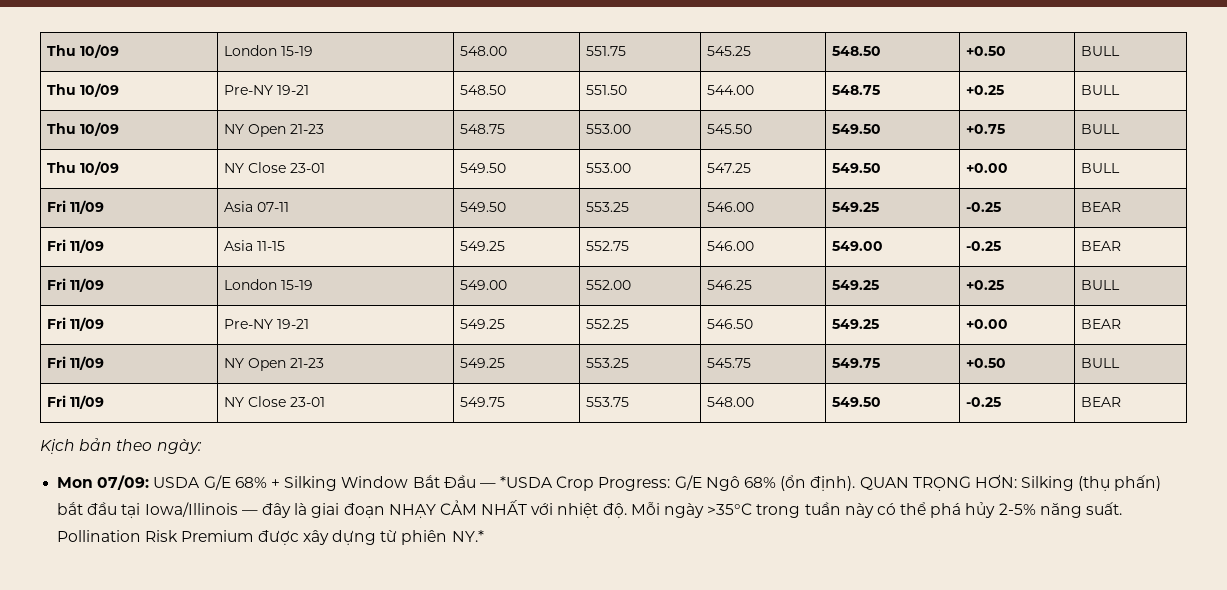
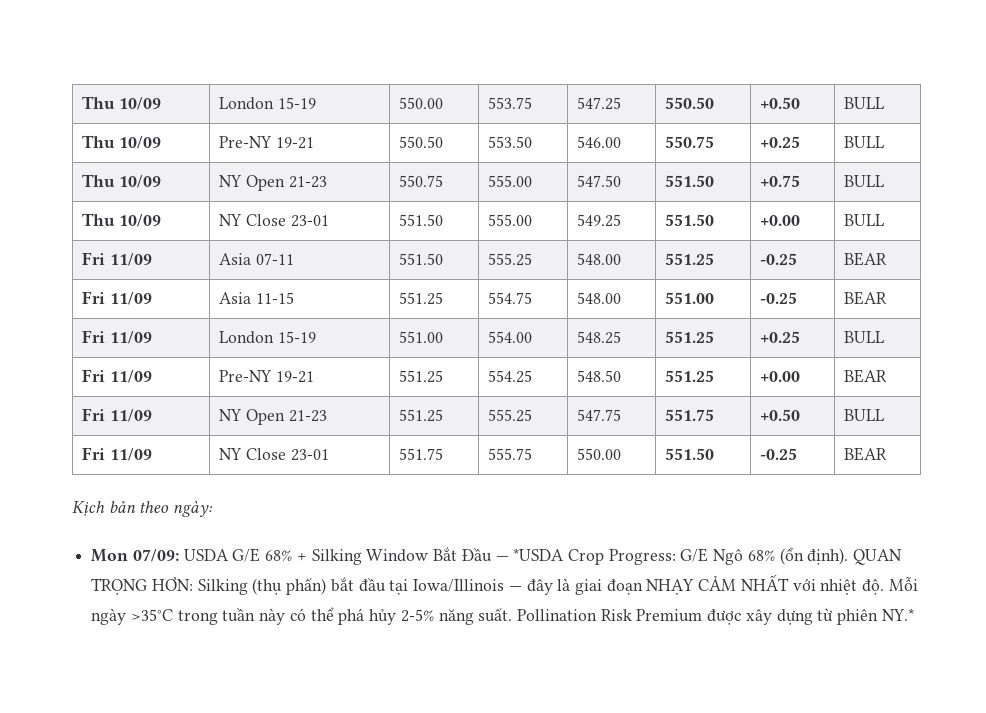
- Thu 10/09 | London 15-19 | 548.00 | 551.75 | 545.25 | 548.50 | +0.50 | BULL
+ Thu 10/09 | London 15-19 | 550.00 | 553.75 | 547.25 | 550.50 | +0.50 | BULL
- Thu 10/09 | Pre-NY 19-21 | 548.50 | 551.50 | 544.00 | 548.75 | +0.25 | BULL
+ Thu 10/09 | Pre-NY 19-21 | 550.50 | 553.50 | 546.00 | 550.75 | +0.25 | BULL
- Thu 10/09 | NY Open 21-23 | 548.75 | 553.00 | 545.50 | 549.50 | +0.75 | BULL
+ Thu 10/09 | NY Open 21-23 | 550.75 | 555.00 | 547.50 | 551.50 | +0.75 | BULL
- Thu 10/09 | NY Close 23-01 | 549.50 | 553.00 | 547.25 | 549.50 | +0.00 | BULL
+ Thu 10/09 | NY Close 23-01 | 551.50 | 555.00 | 549.25 | 551.50 | +0.00 | BULL
- Fri 11/09 | Asia 07-11 | 549.50 | 553.25 | 546.00 | 549.25 | -0.25 | BEAR
+ Fri 11/09 | Asia 07-11 | 551.50 | 555.25 | 548.00 | 551.25 | -0.25 | BEAR
- Fri 11/09 | Asia 11-15 | 549.25 | 552.75 | 546.00 | 549.00 | -0.25 | BEAR
+ Fri 11/09 | Asia 11-15 | 551.25 | 554.75 | 548.00 | 551.00 | -0.25 | BEAR
- Fri 11/09 | London 15-19 | 549.00 | 552.00 | 546.25 | 549.25 | +0.25 | BULL
+ Fri 11/09 | London 15-19 | 551.00 | 554.00 | 548.25 | 551.25 | +0.25 | BULL
- Fri 11/09 | Pre-NY 19-21 | 549.25 | 552.25 | 546.50 | 549.25 | +0.00 | BEAR
+ Fri 11/09 | Pre-NY 19-21 | 551.25 | 554.25 | 548.50 | 551.25 | +0.00 | BEAR
- Fri 11/09 | NY Open 21-23 | 549.25 | 553.25 | 545.75 | 549.75 | +0.50 | BULL
+ Fri 11/09 | NY Open 21-23 | 551.25 | 555.25 | 547.75 | 551.75 | +0.50 | BULL
- Fri 11/09 | NY Close 23-01 | 549.75 | 553.75 | 548.00 | 549.50 | -0.25 | BEAR
+ Fri 11/09 | NY Close 23-01 | 551.75 | 555.75 | 550.00 | 551.50 | -0.25 | BEAR

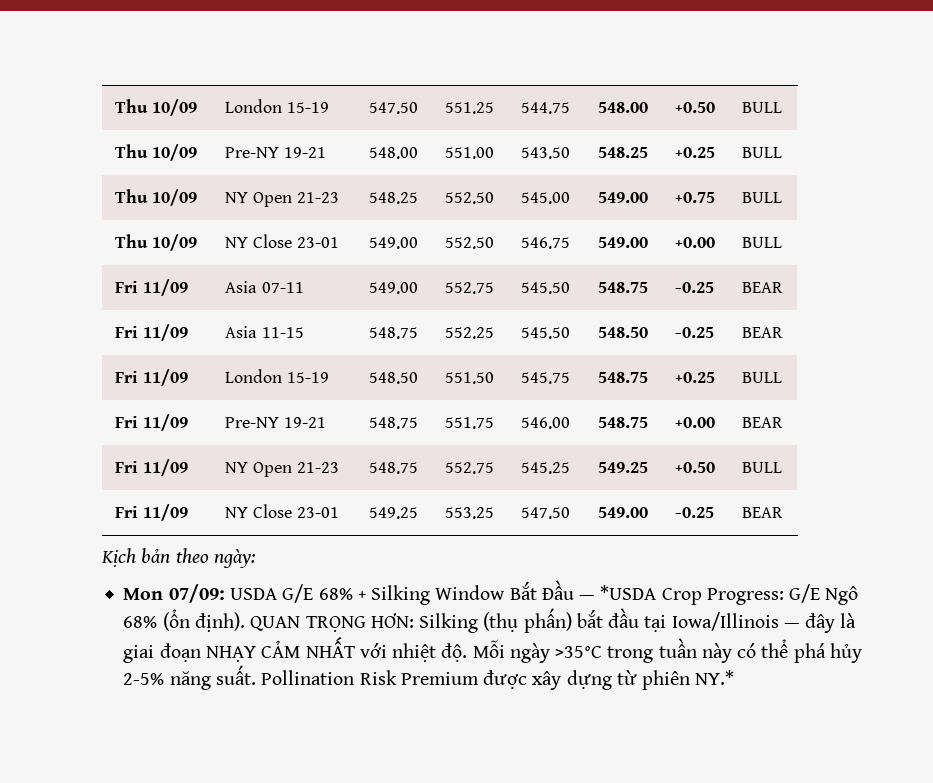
- Thu 10/09 | London 15-19 | 550.00 | 553.75 | 547.25 | 550.50 | +0.50 | BULL
+ Thu 10/09 | London 15-19 | 547.50 | 551.25 | 544.75 | 548.00 | +0.50 | BULL
- Thu 10/09 | Pre-NY 19-21 | 550.50 | 553.50 | 546.00 | 550.75 | +0.25 | BULL
+ Thu 10/09 | Pre-NY 19-21 | 548.00 | 551.00 | 543.50 | 548.25 | +0.25 | BULL
- Thu 10/09 | NY Open 21-23 | 550.75 | 555.00 | 547.50 | 551.50 | +0.75 | BULL
+ Thu 10/09 | NY Open 21-23 | 548.25 | 552.50 | 545.00 | 549.00 | +0.75 | BULL
- Thu 10/09 | NY Close 23-01 | 551.50 | 555.00 | 549.25 | 551.50 | +0.00 | BULL
+ Thu 10/09 | NY Close 23-01 | 549.00 | 552.50 | 546.75 | 549.00 | +0.00 | BULL
- Fri 11/09 | Asia 07-11 | 551.50 | 555.25 | 548.00 | 551.25 | -0.25 | BEAR
+ Fri 11/09 | Asia 07-11 | 549.00 | 552.75 | 545.50 | 548.75 | -0.25 | BEAR
- Fri 11/09 | Asia 11-15 | 551.25 | 554.75 | 548.00 | 551.00 | -0.25 | BEAR
+ Fri 11/09 | Asia 11-15 | 548.75 | 552.25 | 545.50 | 548.50 | -0.25 | BEAR
- Fri 11/09 | London 15-19 | 551.00 | 554.00 | 548.25 | 551.25 | +0.25 | BULL
+ Fri 11/09 | London 15-19 | 548.50 | 551.50 | 545.75 | 548.75 | +0.25 | BULL
- Fri 11/09 | Pre-NY 19-21 | 551.25 | 554.25 | 548.50 | 551.25 | +0.00 | BEAR
+ Fri 11/09 | Pre-NY 19-21 | 548.75 | 551.75 | 546.00 | 548.75 | +0.00 | BEAR
- Fri 11/09 | NY Open 21-23 | 551.25 | 555.25 | 547.75 | 551.75 | +0.50 | BULL
+ Fri 11/09 | NY Open 21-23 | 548.75 | 552.75 | 545.25 | 549.25 | +0.50 | BULL
- Fri 11/09 | NY Close 23-01 | 551.75 | 555.75 | 550.00 | 551.50 | -0.25 | BEAR
+ Fri 11/09 | NY Close 23-01 | 549.25 | 553.25 | 547.50 | 549.00 | -0.25 | BEAR

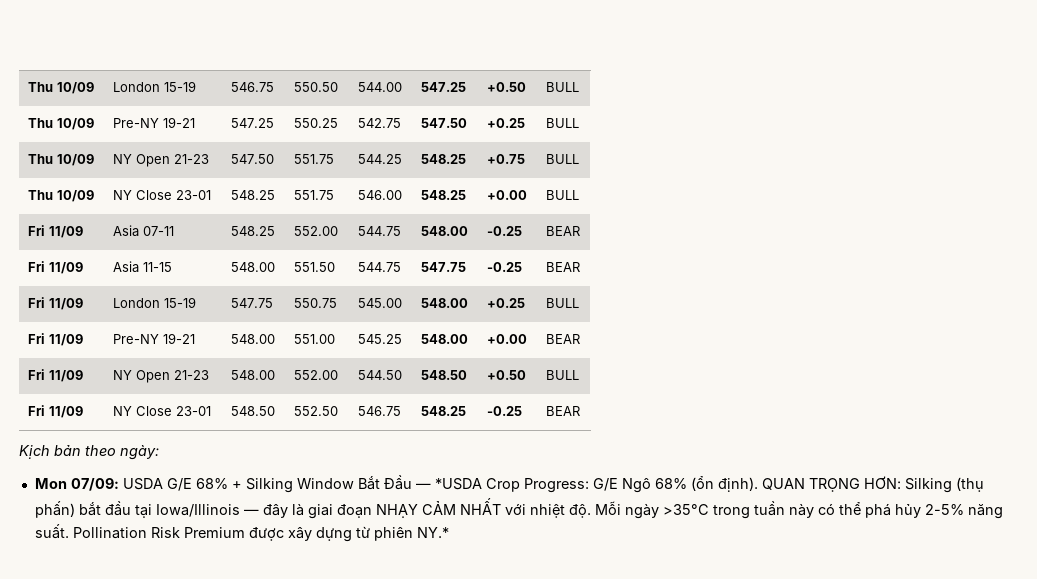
- Thu 10/09 | London 15-19 | 547.50 | 551.25 | 544.75 | 548.00 | +0.50 | BULL
+ Thu 10/09 | London 15-19 | 546.75 | 550.50 | 544.00 | 547.25 | +0.50 | BULL
- Thu 10/09 | Pre-NY 19-21 | 548.00 | 551.00 | 543.50 | 548.25 | +0.25 | BULL
+ Thu 10/09 | Pre-NY 19-21 | 547.25 | 550.25 | 542.75 | 547.50 | +0.25 | BULL
- Thu 10/09 | NY Open 21-23 | 548.25 | 552.50 | 545.00 | 549.00 | +0.75 | BULL
+ Thu 10/09 | NY Open 21-23 | 547.50 | 551.75 | 544.25 | 548.25 | +0.75 | BULL
- Thu 10/09 | NY Close 23-01 | 549.00 | 552.50 | 546.75 | 549.00 | +0.00 | BULL
+ Thu 10/09 | NY Close 23-01 | 548.25 | 551.75 | 546.00 | 548.25 | +0.00 | BULL
- Fri 11/09 | Asia 07-11 | 549.00 | 552.75 | 545.50 | 548.75 | -0.25 | BEAR
+ Fri 11/09 | Asia 07-11 | 548.25 | 552.00 | 544.75 | 548.00 | -0.25 | BEAR
- Fri 11/09 | Asia 11-15 | 548.75 | 552.25 | 545.50 | 548.50 | -0.25 | BEAR
+ Fri 11/09 | Asia 11-15 | 548.00 | 551.50 | 544.75 | 547.75 | -0.25 | BEAR
- Fri 11/09 | London 15-19 | 548.50 | 551.50 | 545.75 | 548.75 | +0.25 | BULL
+ Fri 11/09 | London 15-19 | 547.75 | 550.75 | 545.00 | 548.00 | +0.25 | BULL
- Fri 11/09 | Pre-NY 19-21 | 548.75 | 551.75 | 546.00 | 548.75 | +0.00 | BEAR
+ Fri 11/09 | Pre-NY 19-21 | 548.00 | 551.00 | 545.25 | 548.00 | +0.00 | BEAR
- Fri 11/09 | NY Open 21-23 | 548.75 | 552.75 | 545.25 | 549.25 | +0.50 | BULL
+ Fri 11/09 | NY Open 21-23 | 548.00 | 552.00 | 544.50 | 548.50 | +0.50 | BULL
- Fri 11/09 | NY Close 23-01 | 549.25 | 553.25 | 547.50 | 549.00 | -0.25 | BEAR
+ Fri 11/09 | NY Close 23-01 | 548.50 | 552.50 | 546.75 | 548.25 | -0.25 | BEAR

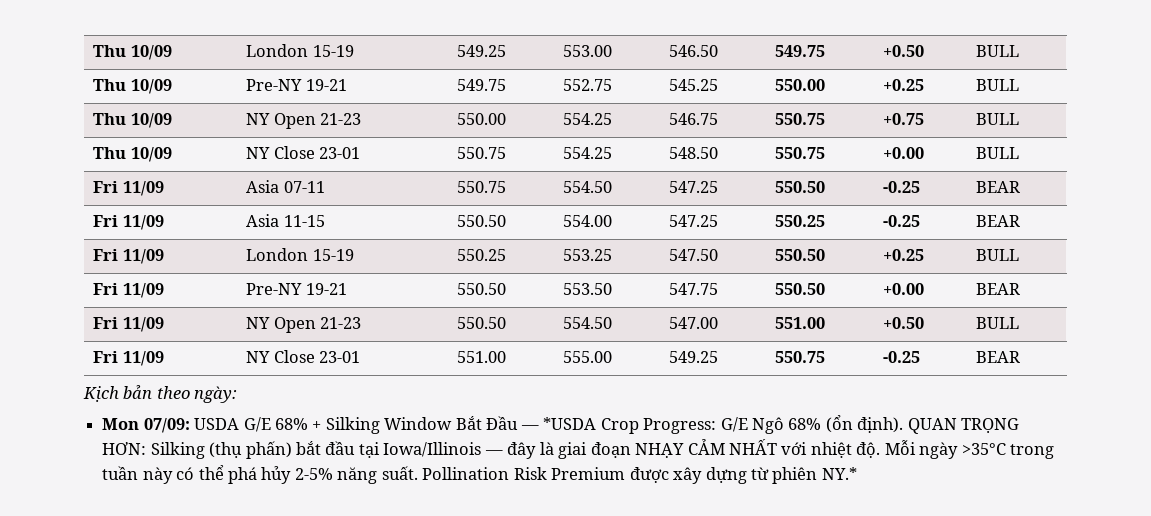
- Thu 10/09 | London 15-19 | 546.75 | 550.50 | 544.00 | 547.25 | +0.50 | BULL
+ Thu 10/09 | London 15-19 | 549.25 | 553.00 | 546.50 | 549.75 | +0.50 | BULL
- Thu 10/09 | Pre-NY 19-21 | 547.25 | 550.25 | 542.75 | 547.50 | +0.25 | BULL
+ Thu 10/09 | Pre-NY 19-21 | 549.75 | 552.75 | 545.25 | 550.00 | +0.25 | BULL
- Thu 10/09 | NY Open 21-23 | 547.50 | 551.75 | 544.25 | 548.25 | +0.75 | BULL
+ Thu 10/09 | NY Open 21-23 | 550.00 | 554.25 | 546.75 | 550.75 | +0.75 | BULL
- Thu 10/09 | NY Close 23-01 | 548.25 | 551.75 | 546.00 | 548.25 | +0.00 | BULL
+ Thu 10/09 | NY Close 23-01 | 550.75 | 554.25 | 548.50 | 550.75 | +0.00 | BULL
- Fri 11/09 | Asia 07-11 | 548.25 | 552.00 | 544.75 | 548.00 | -0.25 | BEAR
+ Fri 11/09 | Asia 07-11 | 550.75 | 554.50 | 547.25 | 550.50 | -0.25 | BEAR
- Fri 11/09 | Asia 11-15 | 548.00 | 551.50 | 544.75 | 547.75 | -0.25 | BEAR
+ Fri 11/09 | Asia 11-15 | 550.50 | 554.00 | 547.25 | 550.25 | -0.25 | BEAR
- Fri 11/09 | London 15-19 | 547.75 | 550.75 | 545.00 | 548.00 | +0.25 | BULL
+ Fri 11/09 | London 15-19 | 550.25 | 553.25 | 547.50 | 550.50 | +0.25 | BULL
- Fri 11/09 | Pre-NY 19-21 | 548.00 | 551.00 | 545.25 | 548.00 | +0.00 | BEAR
+ Fri 11/09 | Pre-NY 19-21 | 550.50 | 553.50 | 547.75 | 550.50 | +0.00 | BEAR
- Fri 11/09 | NY Open 21-23 | 548.00 | 552.00 | 544.50 | 548.50 | +0.50 | BULL
+ Fri 11/09 | NY Open 21-23 | 550.50 | 554.50 | 547.00 | 551.00 | +0.50 | BULL
- Fri 11/09 | NY Close 23-01 | 548.50 | 552.50 | 546.75 | 548.25 | -0.25 | BEAR
+ Fri 11/09 | NY Close 23-01 | 551.00 | 555.00 | 549.25 | 550.75 | -0.25 | BEAR

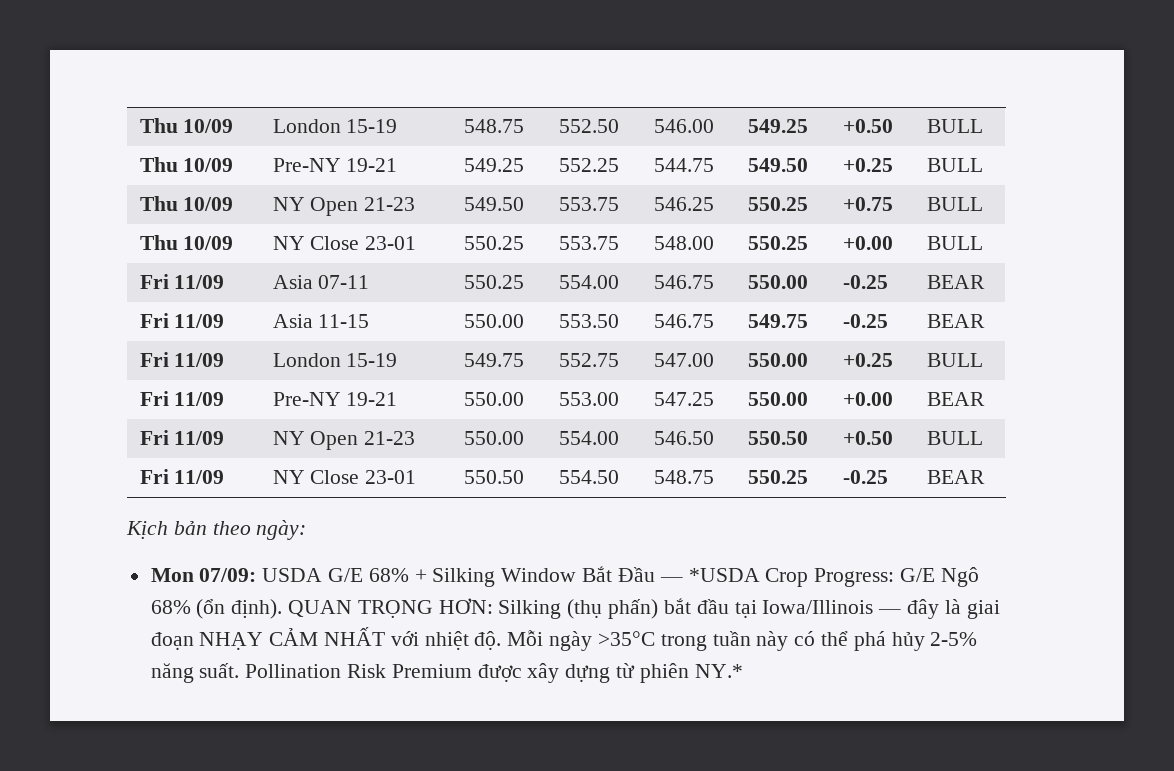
- Thu 10/09 | London 15-19 | 549.25 | 553.00 | 546.50 | 549.75 | +0.50 | BULL
+ Thu 10/09 | London 15-19 | 548.75 | 552.50 | 546.00 | 549.25 | +0.50 | BULL
- Thu 10/09 | Pre-NY 19-21 | 549.75 | 552.75 | 545.25 | 550.00 | +0.25 | BULL
+ Thu 10/09 | Pre-NY 19-21 | 549.25 | 552.25 | 544.75 | 549.50 | +0.25 | BULL
- Thu 10/09 | NY Open 21-23 | 550.00 | 554.25 | 546.75 | 550.75 | +0.75 | BULL
+ Thu 10/09 | NY Open 21-23 | 549.50 | 553.75 | 546.25 | 550.25 | +0.75 | BULL
- Thu 10/09 | NY Close 23-01 | 550.75 | 554.25 | 548.50 | 550.75 | +0.00 | BULL
+ Thu 10/09 | NY Close 23-01 | 550.25 | 553.75 | 548.00 | 550.25 | +0.00 | BULL
- Fri 11/09 | Asia 07-11 | 550.75 | 554.50 | 547.25 | 550.50 | -0.25 | BEAR
+ Fri 11/09 | Asia 07-11 | 550.25 | 554.00 | 546.75 | 550.00 | -0.25 | BEAR
- Fri 11/09 | Asia 11-15 | 550.50 | 554.00 | 547.25 | 550.25 | -0.25 | BEAR
+ Fri 11/09 | Asia 11-15 | 550.00 | 553.50 | 546.75 | 549.75 | -0.25 | BEAR
- Fri 11/09 | London 15-19 | 550.25 | 553.25 | 547.50 | 550.50 | +0.25 | BULL
+ Fri 11/09 | London 15-19 | 549.75 | 552.75 | 547.00 | 550.00 | +0.25 | BULL
- Fri 11/09 | Pre-NY 19-21 | 550.50 | 553.50 | 547.75 | 550.50 | +0.00 | BEAR
+ Fri 11/09 | Pre-NY 19-21 | 550.00 | 553.00 | 547.25 | 550.00 | +0.00 | BEAR
- Fri 11/09 | NY Open 21-23 | 550.50 | 554.50 | 547.00 | 551.00 | +0.50 | BULL
+ Fri 11/09 | NY Open 21-23 | 550.00 | 554.00 | 546.50 | 550.50 | +0.50 | BULL
- Fri 11/09 | NY Close 23-01 | 551.00 | 555.00 | 549.25 | 550.75 | -0.25 | BEAR
+ Fri 11/09 | NY Close 23-01 | 550.50 | 554.50 | 548.75 | 550.25 | -0.25 | BEAR

